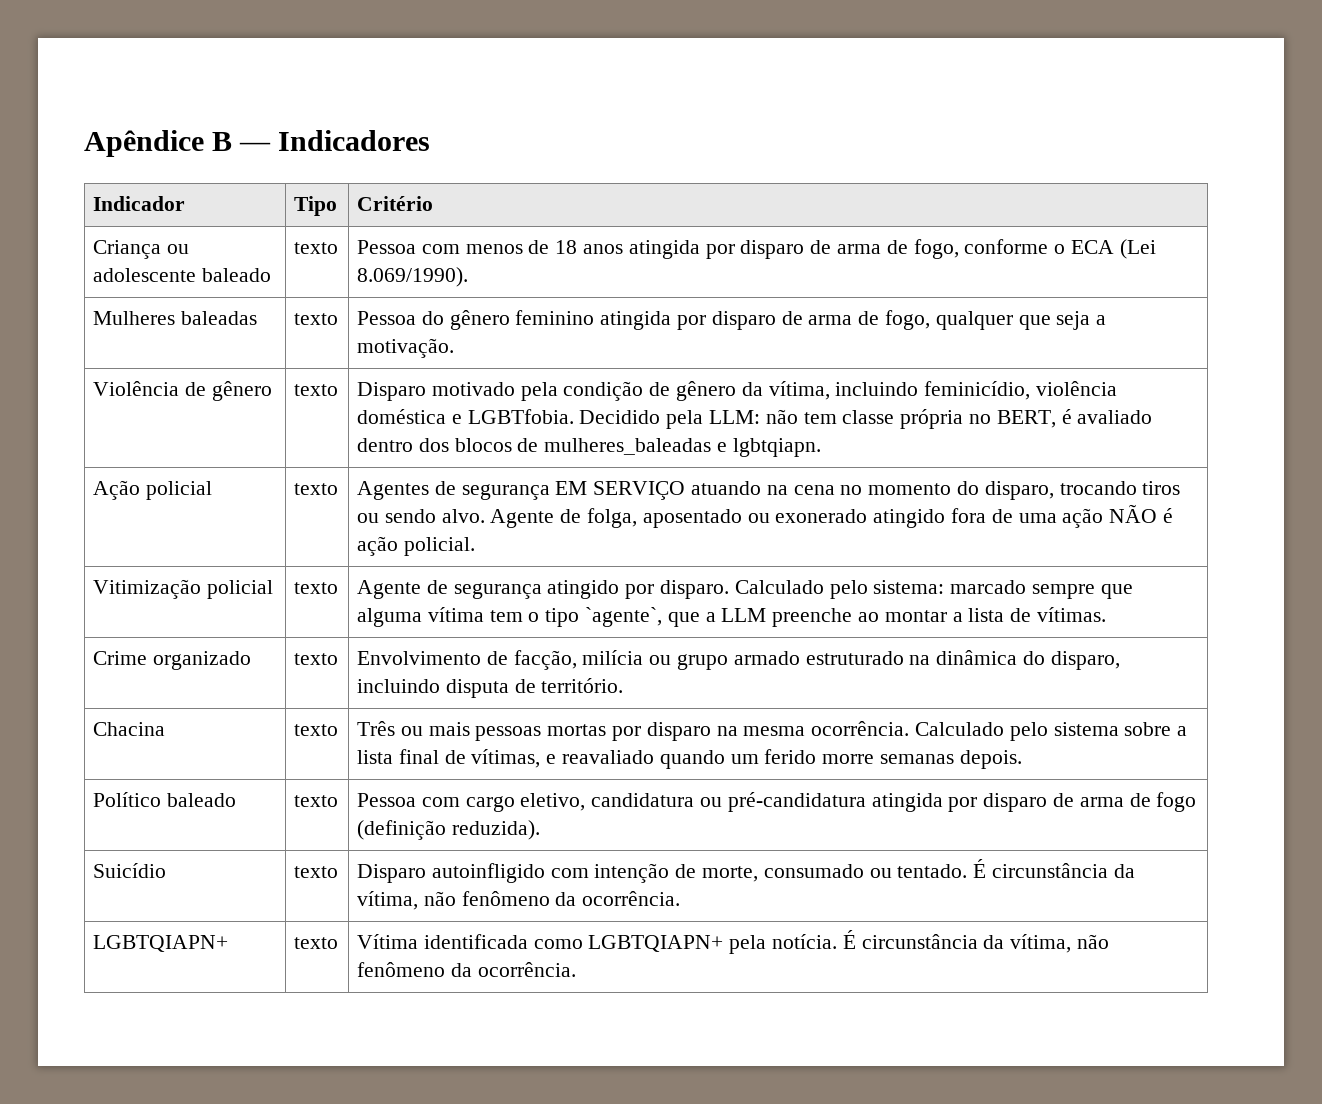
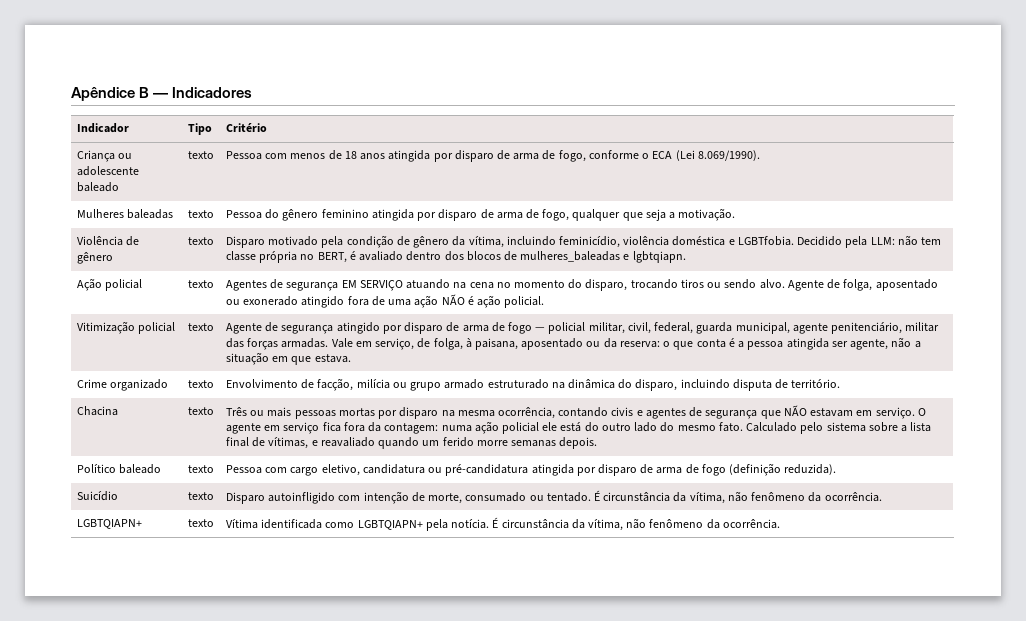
- Agente de segurança atingido por disparo. Calculado pelo sistema: marcado sempre que alguma vítima tem o tipo `agente`, que a LLM preenche ao montar a lista de vítimas.
+ Agente de segurança atingido por disparo de arma de fogo — policial militar, civil, federal, guarda municipal, agente penitenciário, militar das forças armadas. Vale em serviço, de folga, à paisana, aposentado ou da reserva: o que conta é a pessoa atingida ser agente, não a situação em que estava.
- Três ou mais pessoas mortas por disparo na mesma ocorrência.
+ Três ou mais pessoas mortas por disparo na mesma ocorrência, contando civis e agentes de segurança que NÃO estavam em serviço. O agente em serviço fica fora da contagem: numa ação policial ele está do outro lado do mesmo fato.

